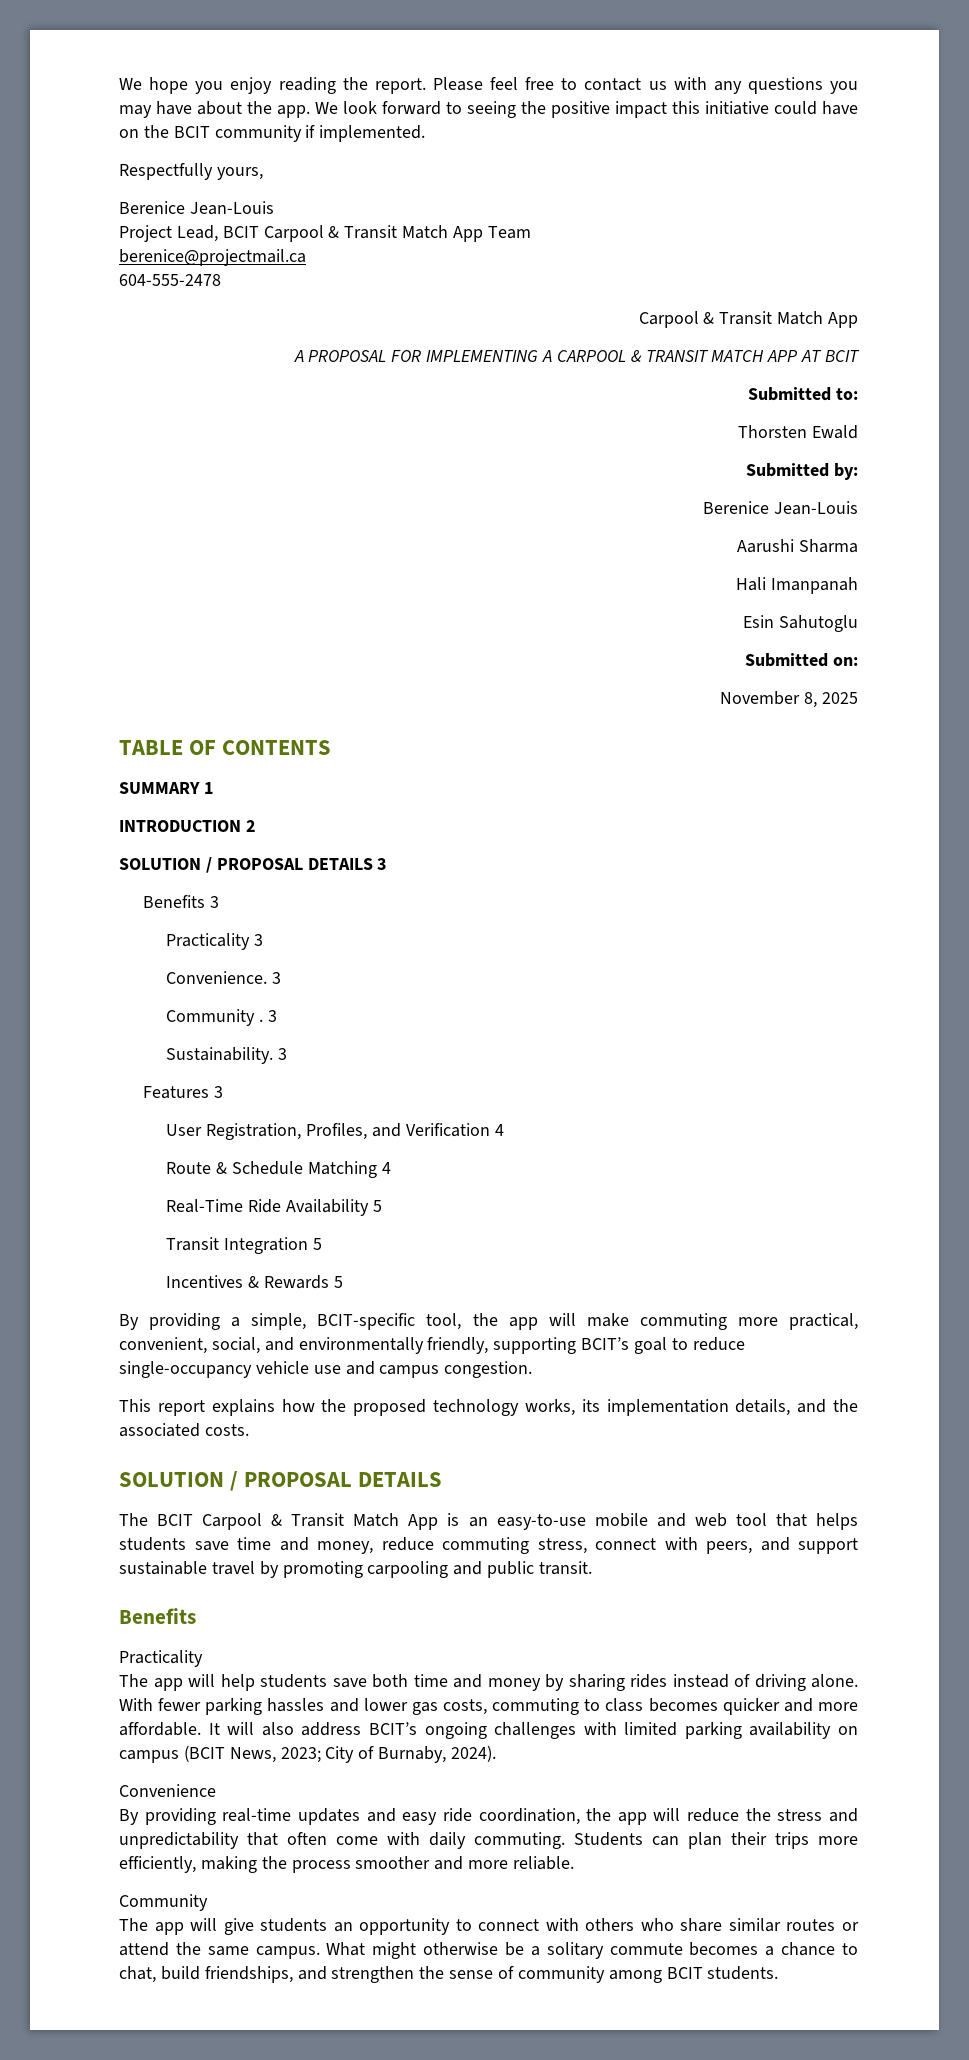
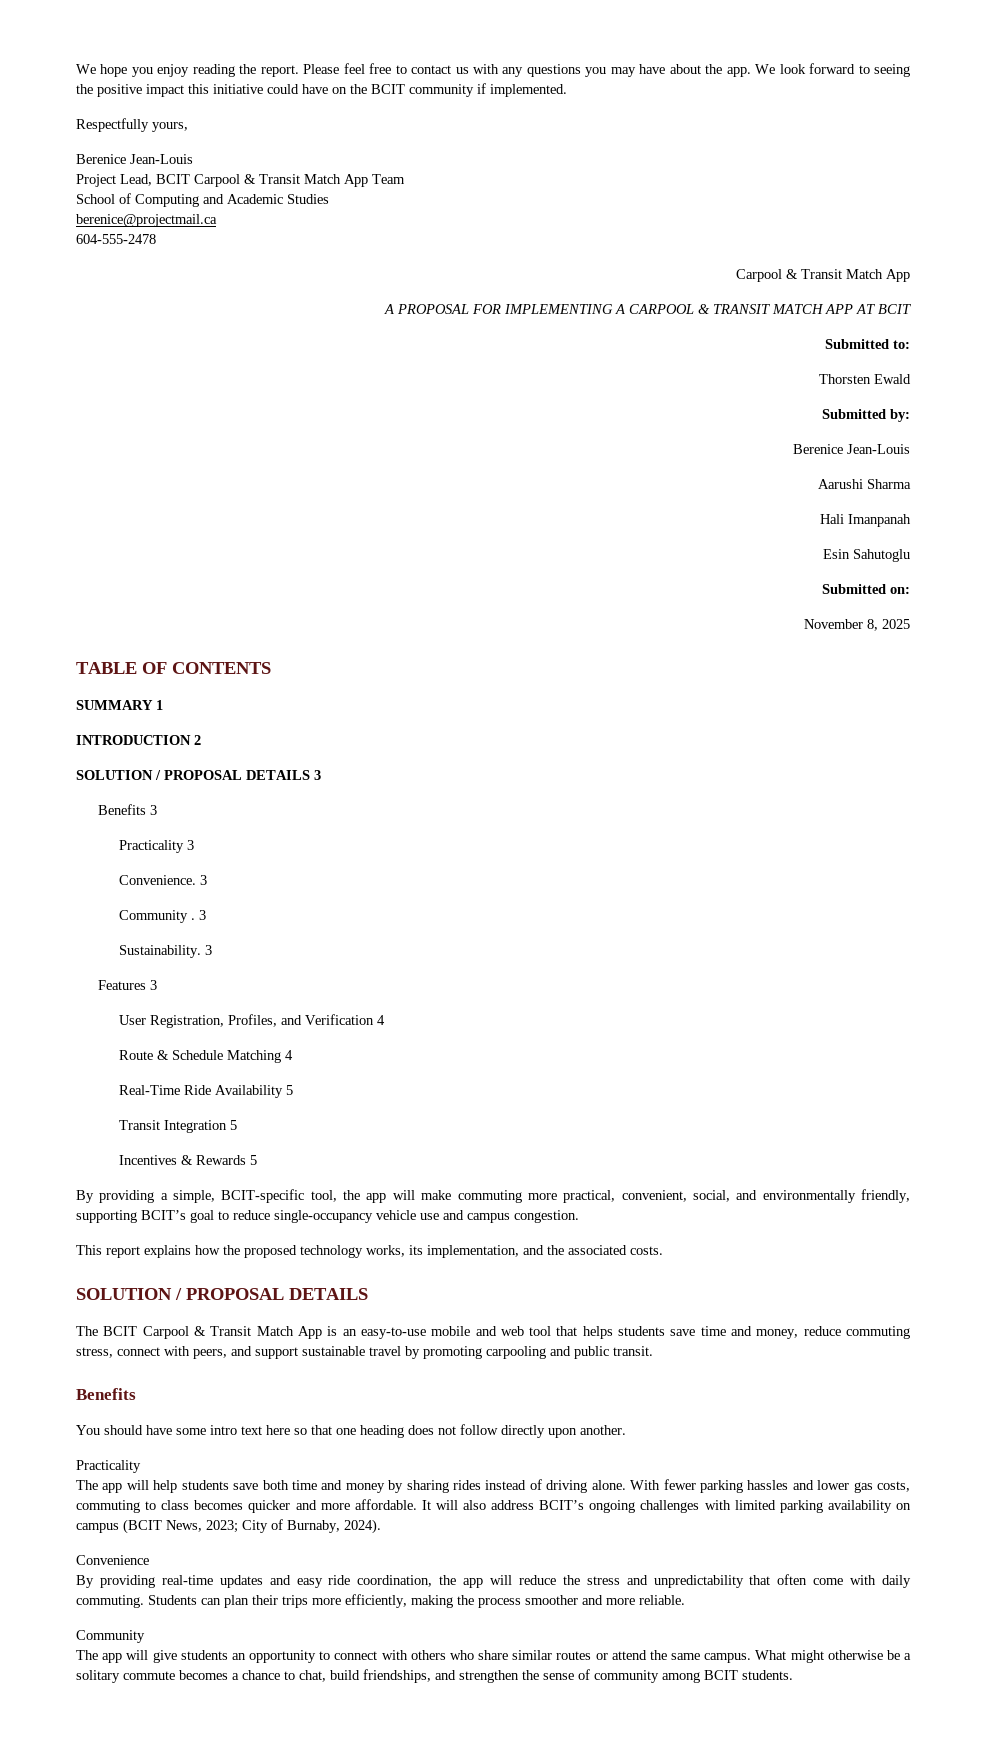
+ School of Computing and Academic Studies
- This report explains how the proposed technology works, its implementation details, and the associated costs.
+ This report explains how the proposed technology works, its implementation, and the associated costs.
+ You should have some intro text here so that one heading does not follow directly upon another.

